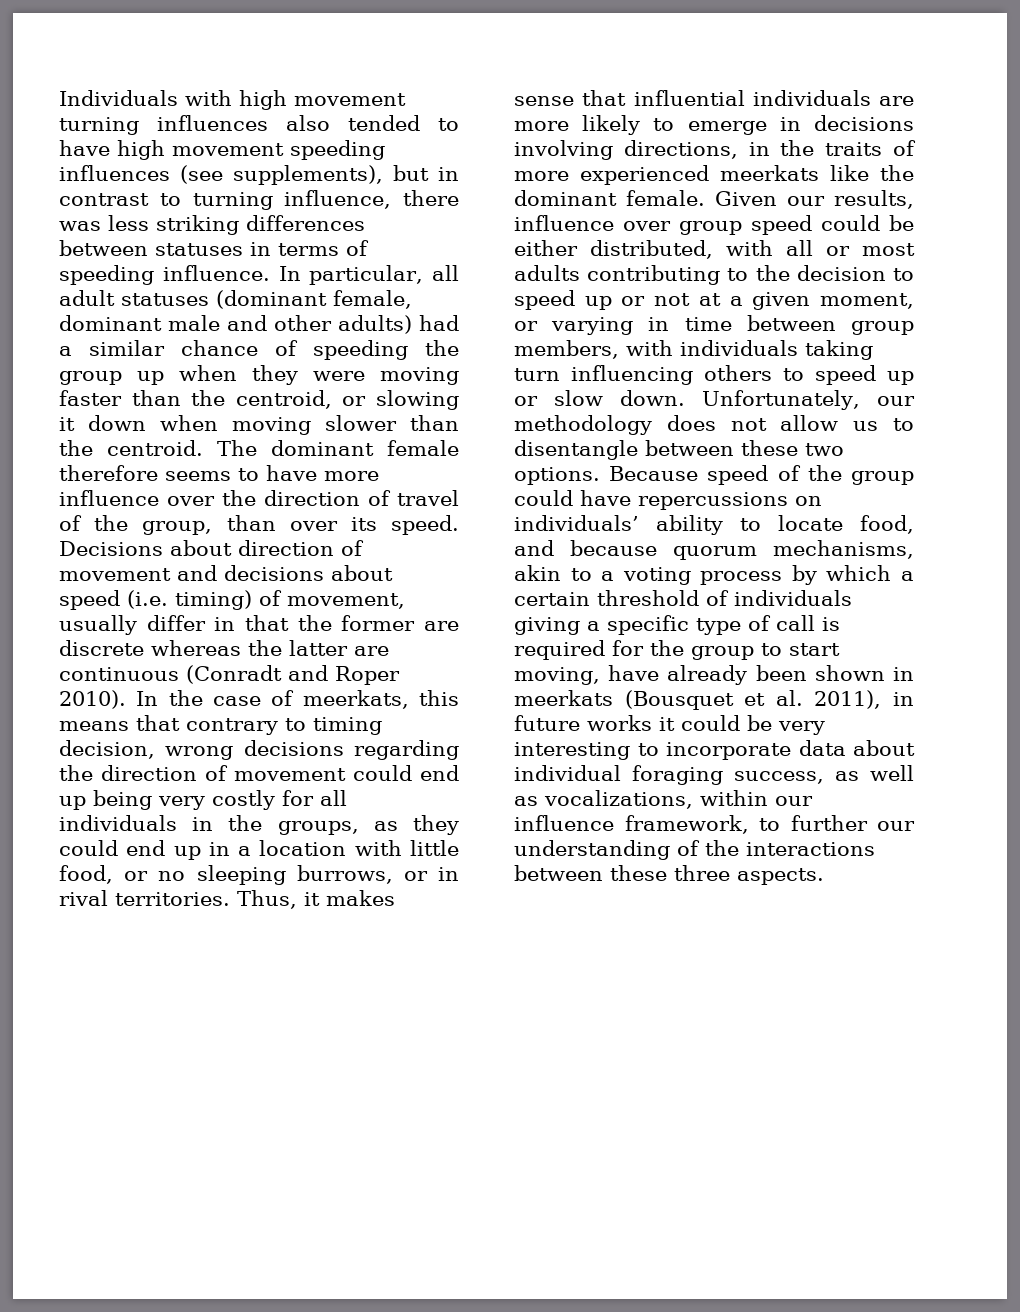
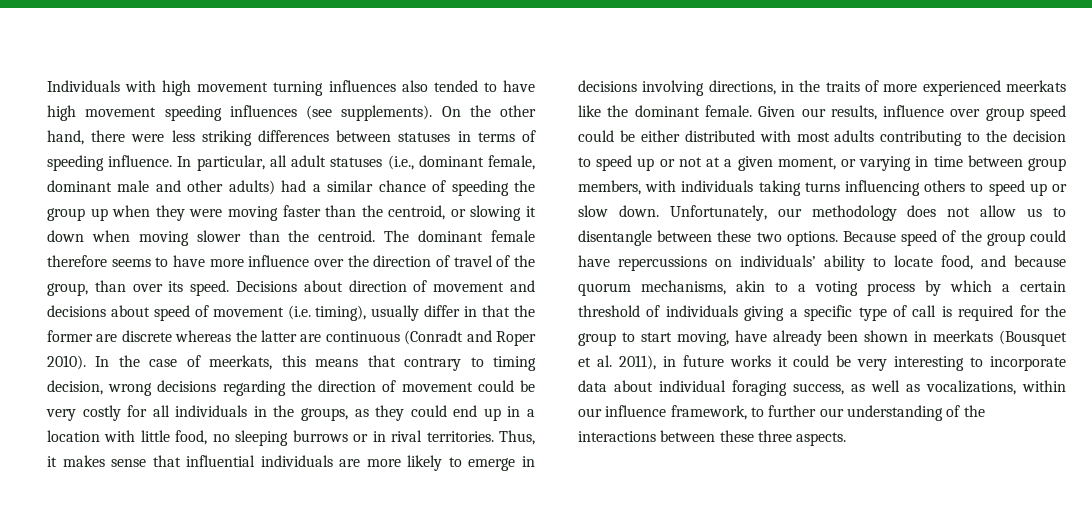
- Individuals with high movement turning influences also tended to have high movement speeding influences (see supplements), but in contrast to turning influence, there was less striking differences between statuses in terms of speeding influence.
+ Individuals with high movement turning influences also tended to have high movement speeding influences (see supplements). On the other hand, there were less striking differences between statuses in terms of speeding influence.
- In particular, all adult statuses (dominant female, dominant male and other adults) had a similar chance of speeding the group up when they were moving faster than the centroid, or slowing it down when moving slower than the centroid.
+ In particular, all adult statuses (i.e., dominant female, dominant male and other adults) had a similar chance of speeding the group up when they were moving faster than the centroid, or slowing it down when moving slower than the centroid.
- Decisions about direction of movement and decisions about speed (i.e. timing) of movement, usually differ in that the former are discrete whereas the latter are continuous (Conradt and Roper 2010).
+ Decisions about direction of movement and decisions about speed of movement (i.e. timing), usually differ in that the former are discrete whereas the latter are continuous (Conradt and Roper 2010).
- In the case of meerkats, this means that contrary to timing decision, wrong decisions regarding the direction of movement could end up being very costly for all individuals in the groups, as they could end up in a location with little food, or no sleeping burrows, or in rival territories.
+ In the case of meerkats, this means that contrary to timing decision, wrong decisions regarding the direction of movement could be very costly for all individuals in the groups, as they could end up in a location with little food, no sleeping burrows or in rival territories.
- Given our results, influence over group speed could be either distributed, with all or most adults contributing to the decision to speed up or not at a given moment, or varying in time between group members, with individuals taking turn influencing others to speed up or slow down.
+ Given our results, influence over group speed could be either distributed with most adults contributing to the decision to speed up or not at a given moment, or varying in time between group members, with individuals taking turns influencing others to speed up or slow down.

